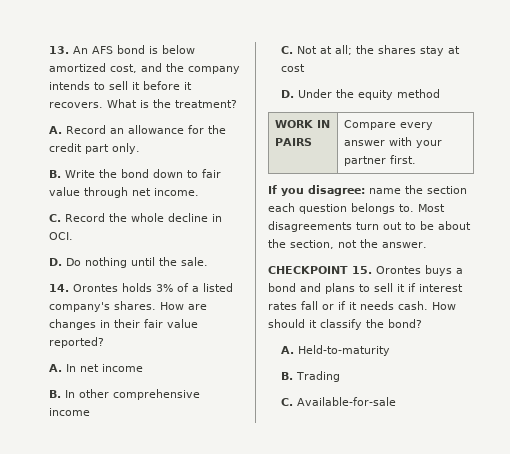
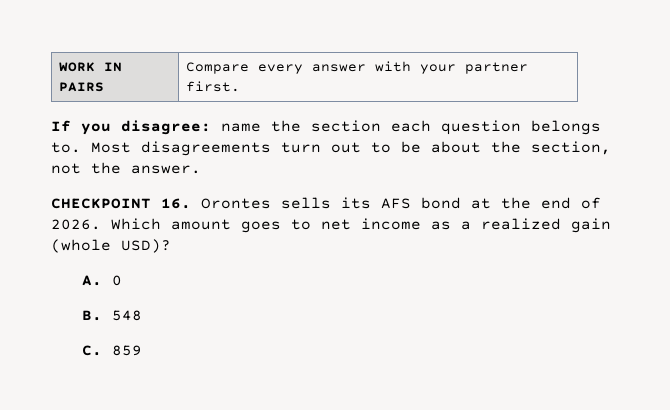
- 13. An AFS bond is below amortized cost, and the company intends to sell it before it recovers. What is the treatment?
- A. Record an allowance for the credit part only.
- B. Write the bond down to fair value through net income.
- C. Record the whole decline in OCI.
- D. Do nothing until the sale.
- 14. Orontes holds 3% of a listed company's shares. How are changes in their fair value reported?
- A. In net income
- B. In other comprehensive income
- C. Not at all; the shares stay at cost
- D. Under the equity method
- CHECKPOINT 15. Orontes buys a bond and plans to sell it if interest rates fall or if it needs cash. How should it classify the bond?
- A. Held-to-maturity
- B. Trading
- C. Available-for-sale
+ CHECKPOINT 16. Orontes sells its AFS bond at the end of 2026. Which amount goes to net income as a realized gain (whole USD)?
+ A. 0
+ B. 548
+ C. 859

